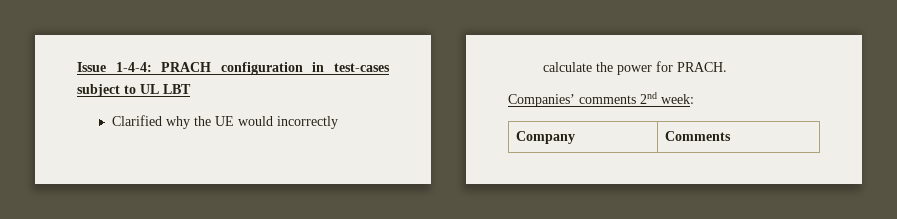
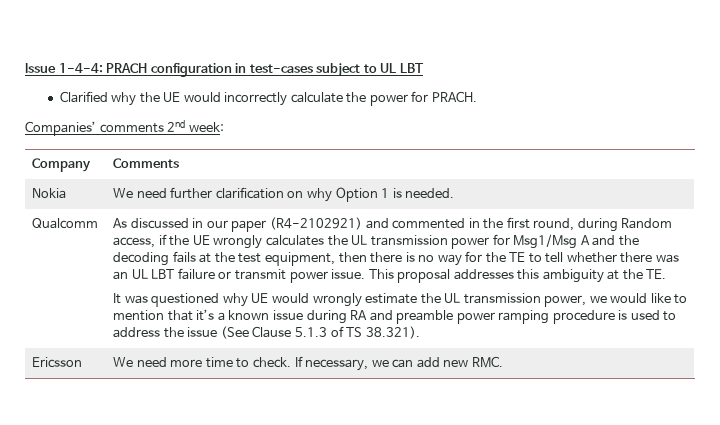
+ Nokia | We need further clarification on why Option 1 is needed.
+ Qualcomm | As discussed in our paper (R4-2102921) and commented in the first round, during Random access, if the UE wrongly calculates the UL transmission power for Msg1/Msg A and the decoding fails at the test equipment, then there is no way for the TE to tell whether there was an UL LBT failure or transmit power issue. This proposal addresses this ambiguity at the TE.
+ It was questioned why UE would wrongly estimate the UL transmission power, we would like to mention that it’s a known issue during RA and preamble power ramping procedure is used to address the issue (See Clause 5.1.3 of TS 38.321).
+ Ericsson | We need more time to check. If necessary, we can add new RMC.

